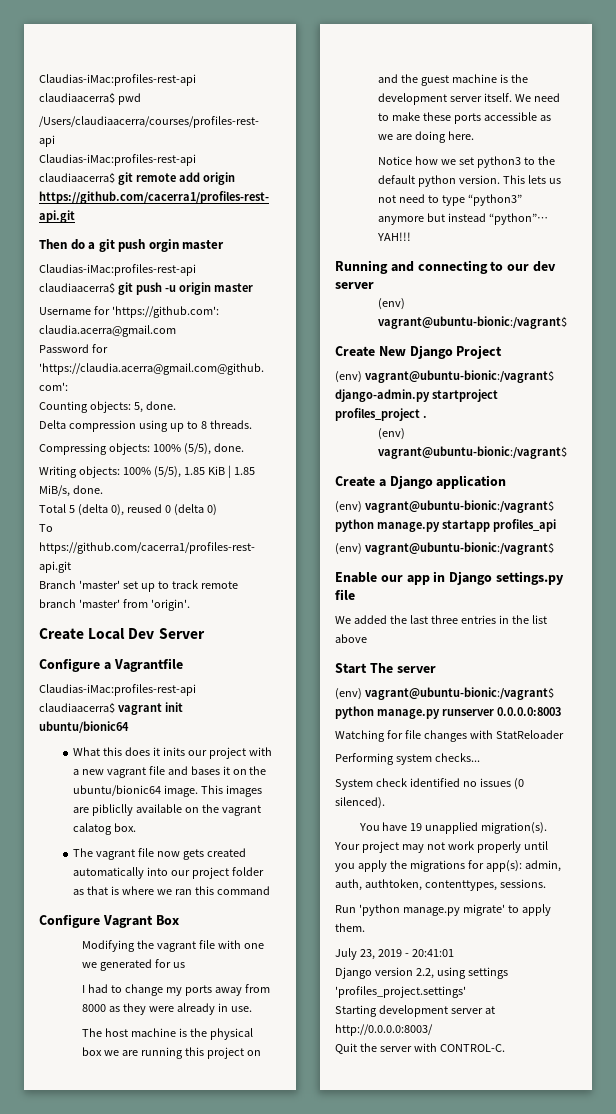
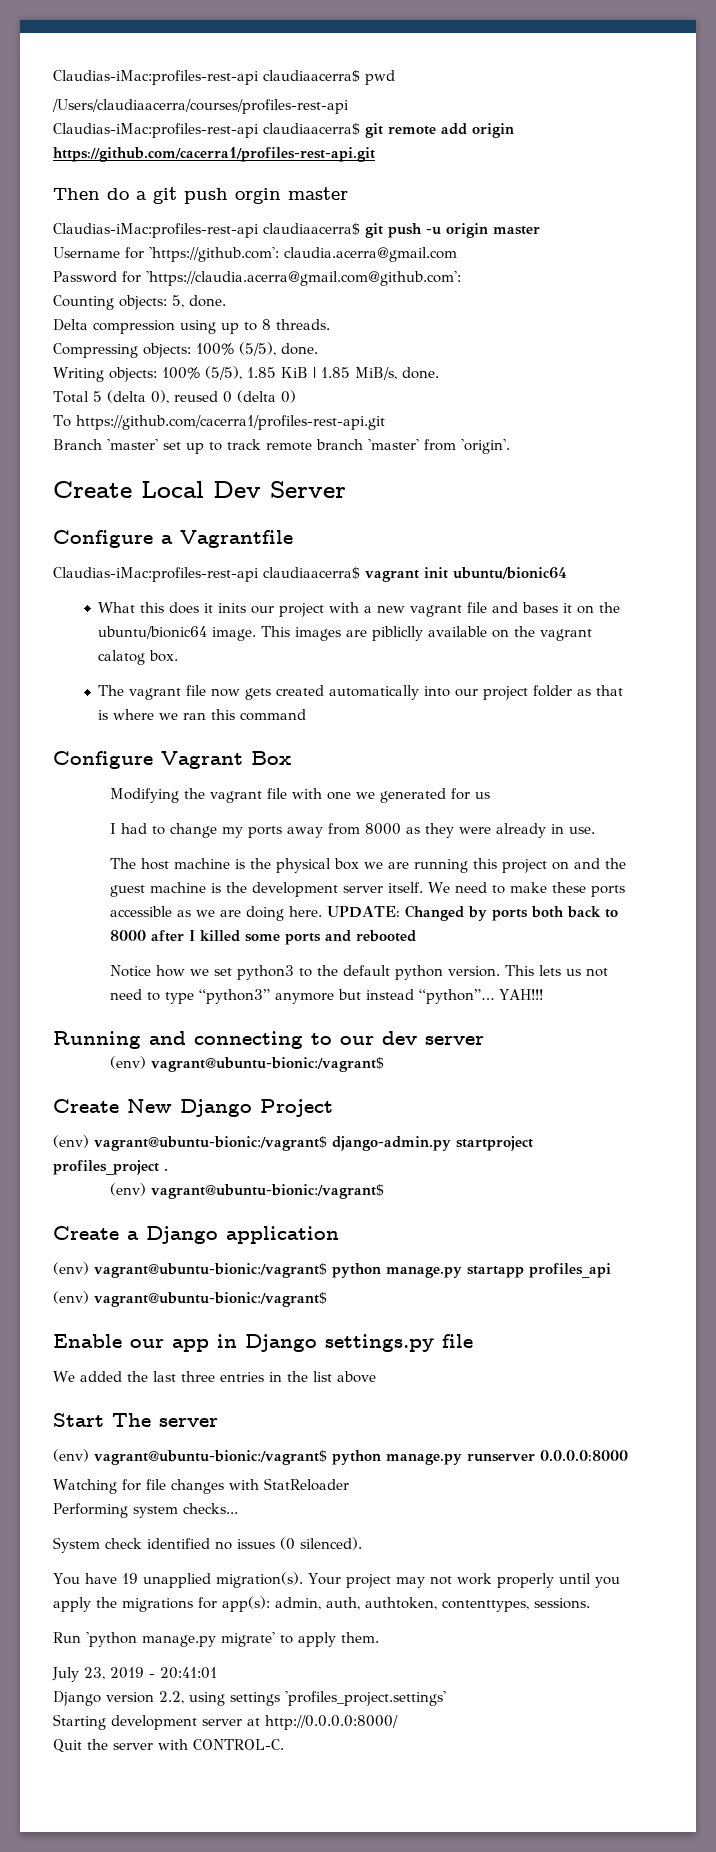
+ UPDATE: Changed by ports both back to 8000 after I killed some ports and rebooted
- (env) vagrant@ubuntu-bionic:/vagrant$ python manage.py runserver 0.0.0.0:8003
+ (env) vagrant@ubuntu-bionic:/vagrant$ python manage.py runserver 0.0.0.0:8000
- Starting development server at http://0.0.0.0:8003/
+ Starting development server at http://0.0.0.0:8000/

